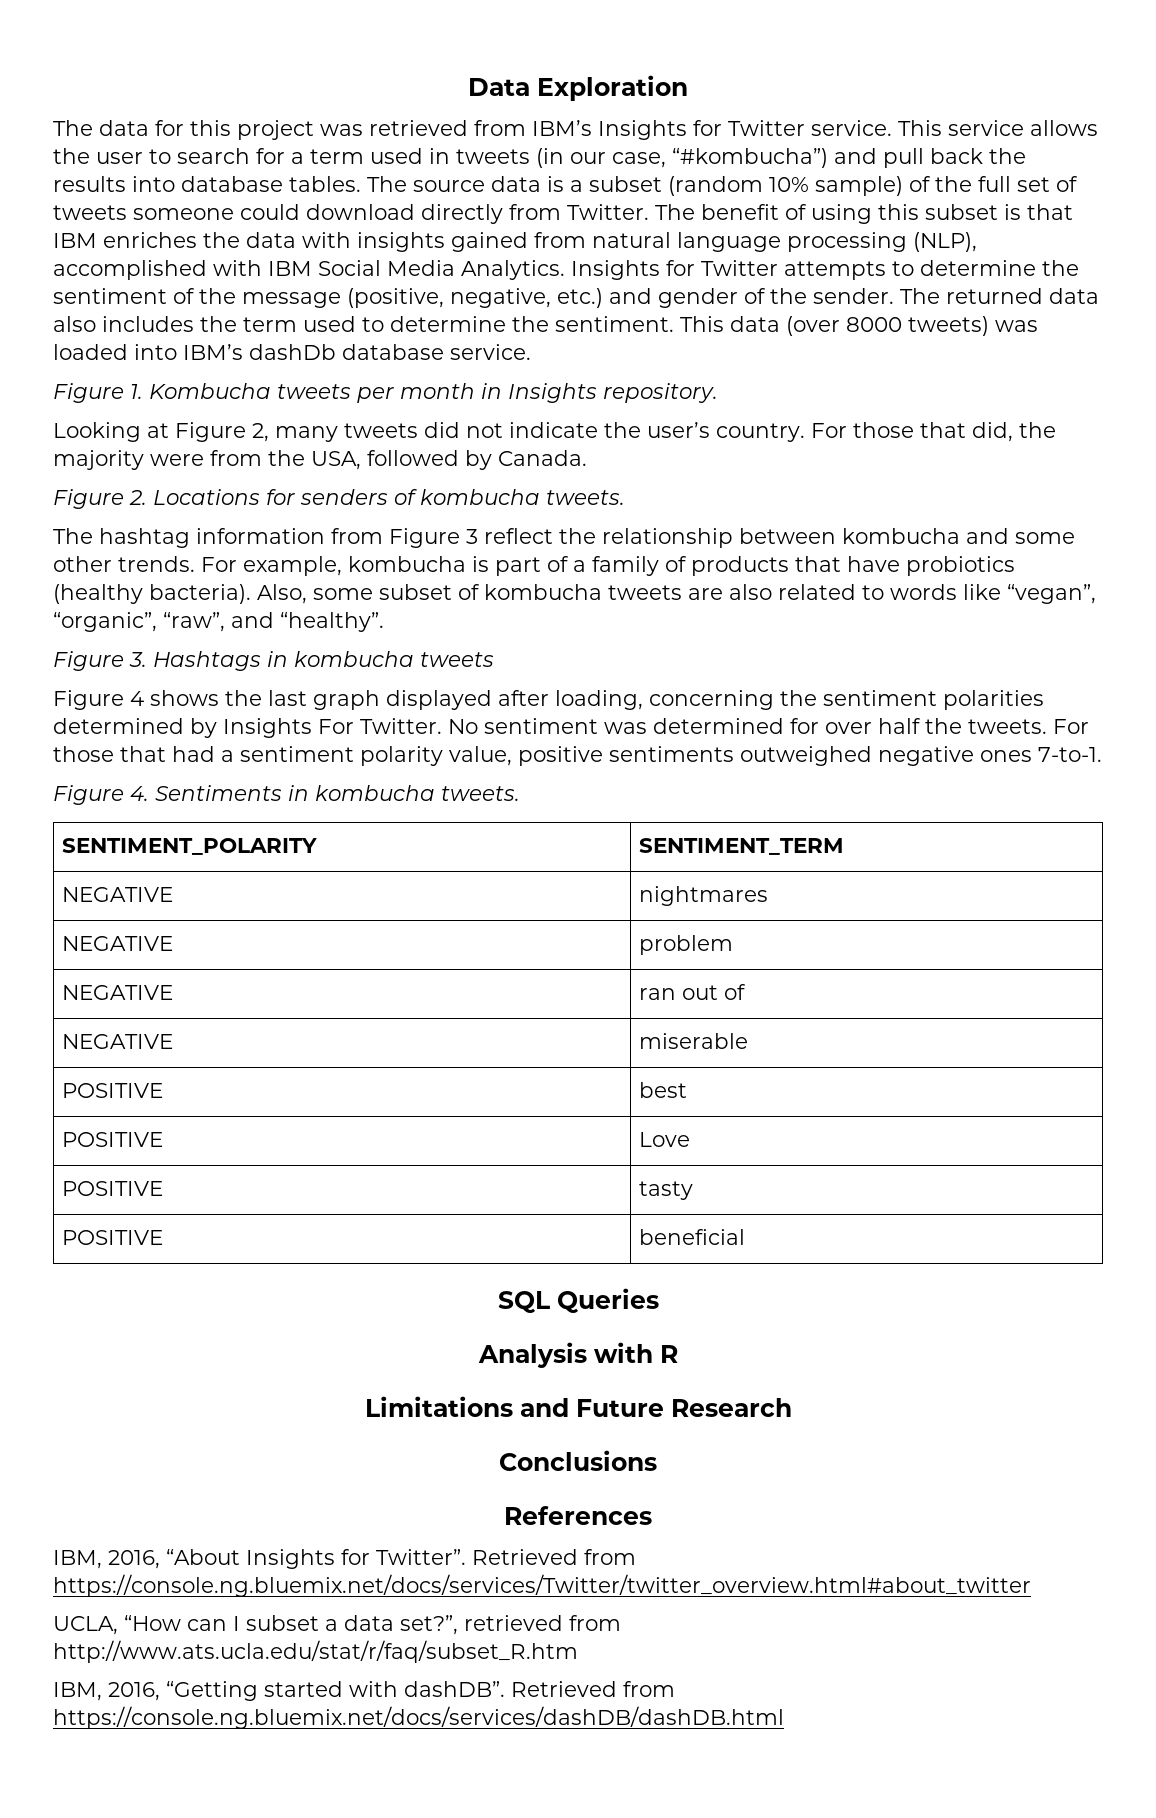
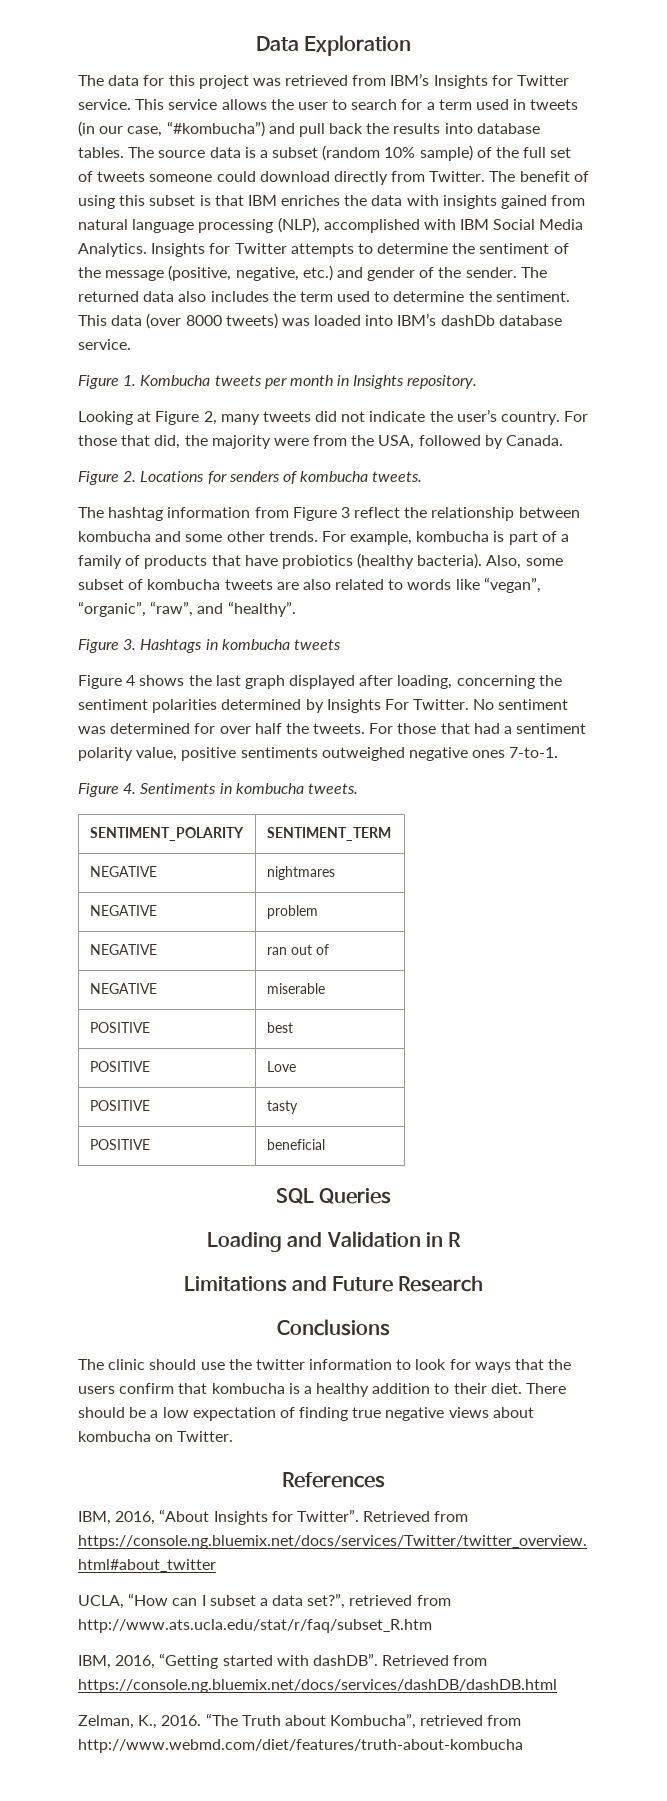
- Analysis with R
+ Loading and Validation in R
+ The clinic should use the twitter information to look for ways that the users confirm that kombucha is a healthy addition to their diet. There should be a low expectation of finding true negative views about kombucha on Twitter.
+ Zelman, K., 2016. “The Truth about Kombucha”, retrieved from http://www.webmd.com/diet/features/truth-about-kombucha

